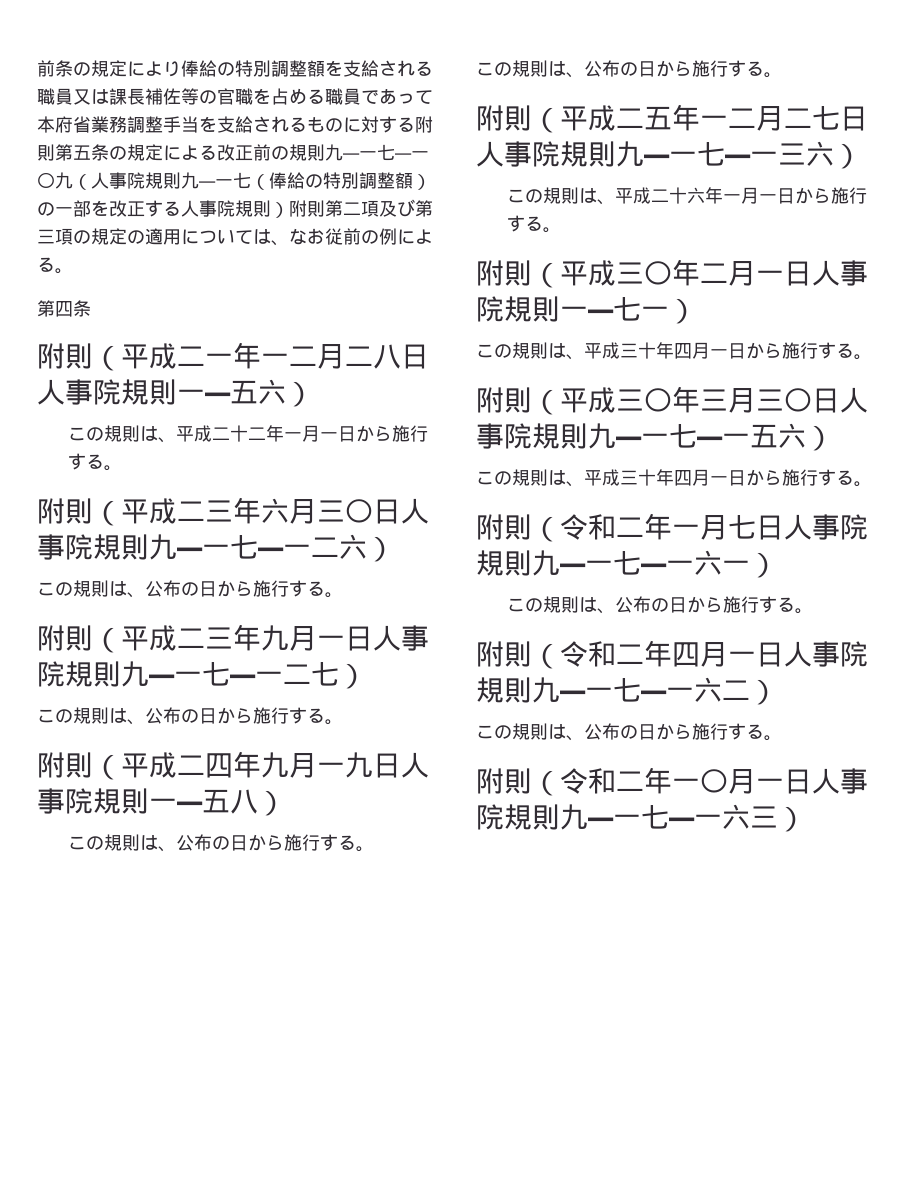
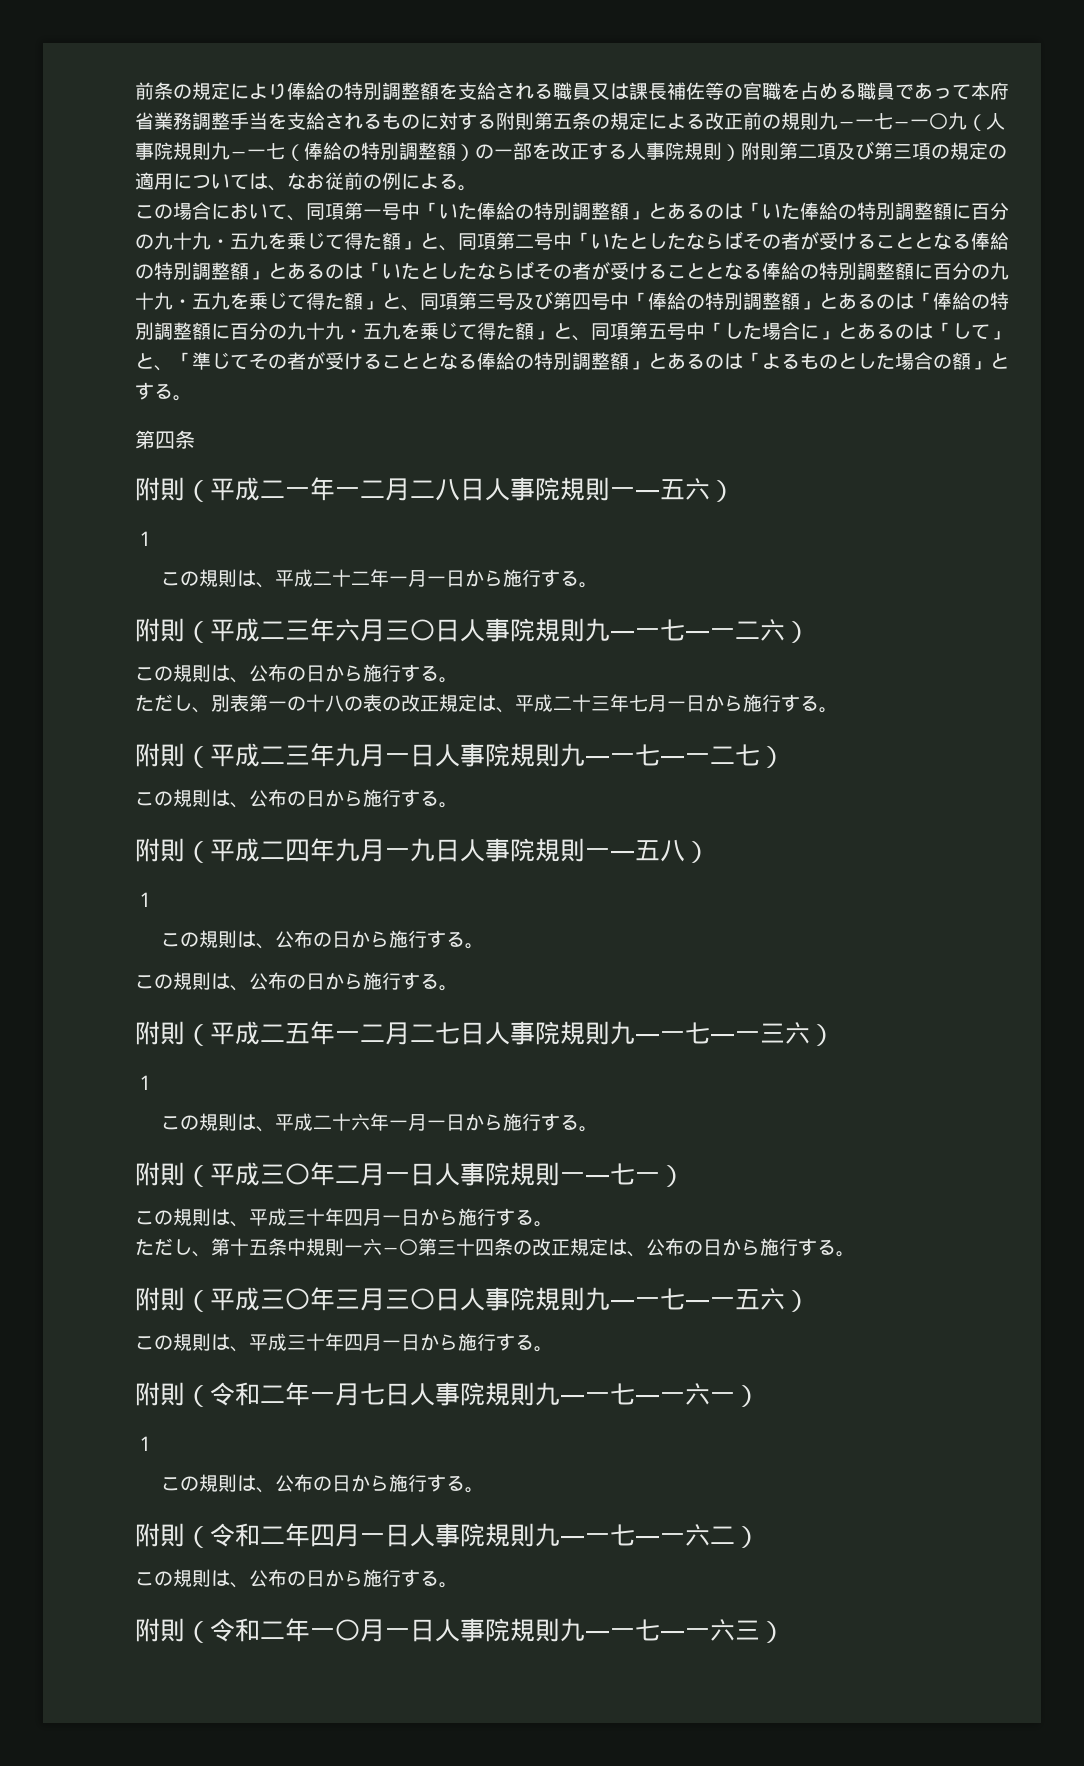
+ この場合において、同項第一号中「いた俸給の特別調整額」とあるのは「いた俸給の特別調整額に百分の九十九・五九を乗じて得た額」と、同項第二号中「いたとしたならばその者が受けることとなる俸給の特別調整額」とあるのは「いたとしたならばその者が受けることとなる俸給の特別調整額に百分の九十九・五九を乗じて得た額」と、同項第三号及び第四号中「俸給の特別調整額」とあるのは「俸給の特別調整額に百分の九十九・五九を乗じて得た額」と、同項第五号中「した場合に」とあるのは「して」と、「準じてその者が受けることとなる俸給の特別調整額」とあるのは「よるものとした場合の額」とする。
  附則（平成二一年一二月二八日人事院規則一―五六）
+ １
+ ただし、別表第一の十八の表の改正規定は、平成二十三年七月一日から施行する。
  附則（平成二四年九月一九日人事院規則一―五八）
+ １
  附則（平成二五年一二月二七日人事院規則九―一七―一三六）
+ １
+ ただし、第十五条中規則一六―〇第三十四条の改正規定は、公布の日から施行する。
  附則（令和二年一月七日人事院規則九―一七―一六一）
+ １

